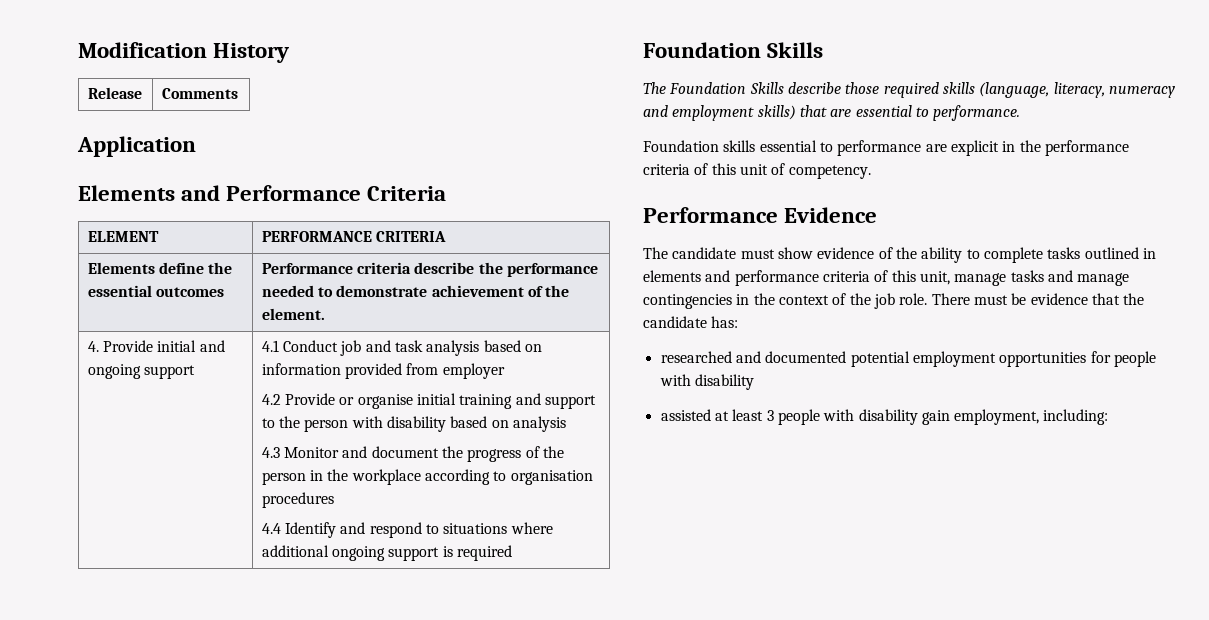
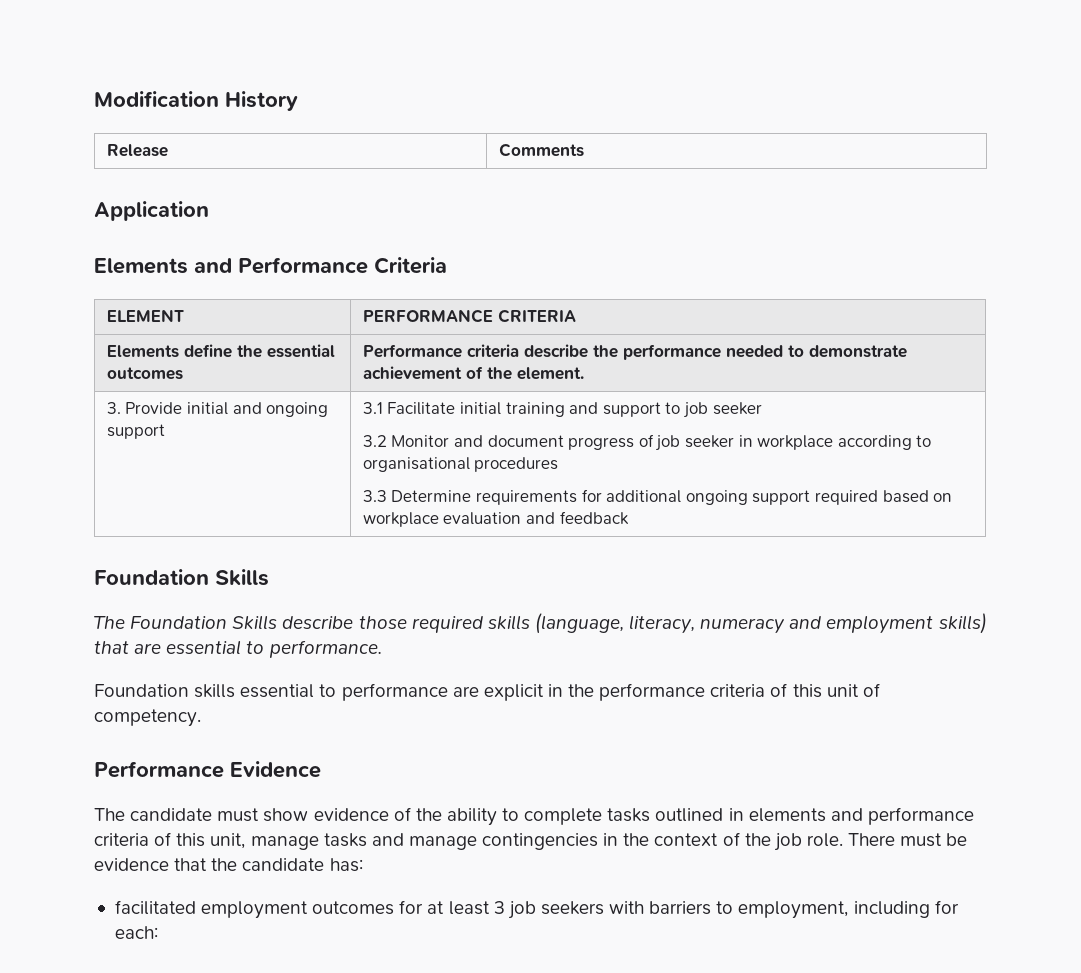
- 4. Provide initial and ongoing support
+ 3. Provide initial and ongoing support
- 4.1 Conduct job and task analysis based on information provided from employer
- 4.2 Provide or organise initial training and support to the person with disability based on analysis
- 4.3 Monitor and document the progress of the person in the workplace according to organisation procedures
+ 3.1 Facilitate initial training and support to job seeker
+ 3.2 Monitor and document progress of job seeker in workplace according to organisational procedures
- 4.4 Identify and respond to situations where additional ongoing support is required
+ 3.3 Determine requirements for additional ongoing support required based on workplace evaluation and feedback
- researched and documented potential employment opportunities for people with disability
- assisted at least 3 people with disability gain employment, including:
+ facilitated employment outcomes for at least 3 job seekers with barriers to employment, including for each:

